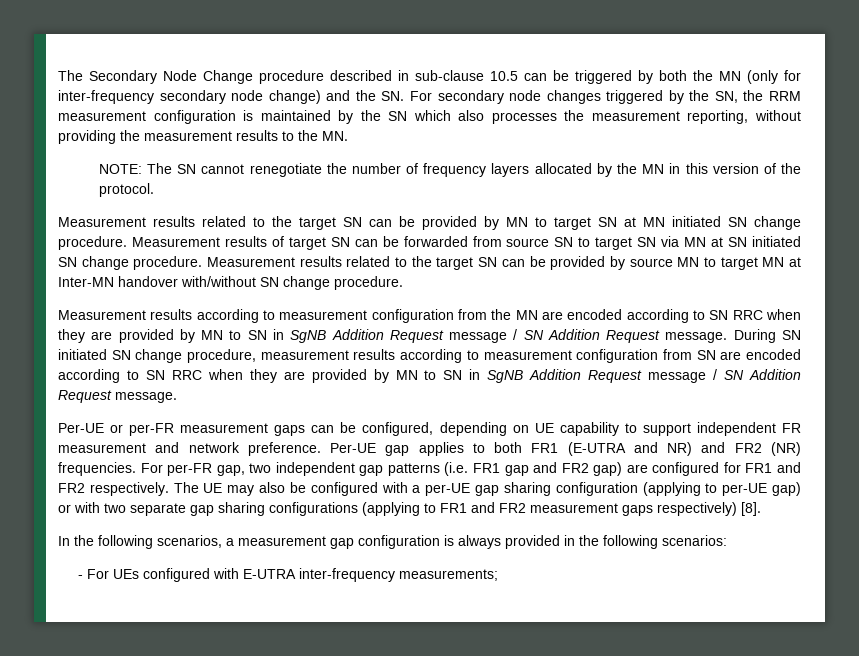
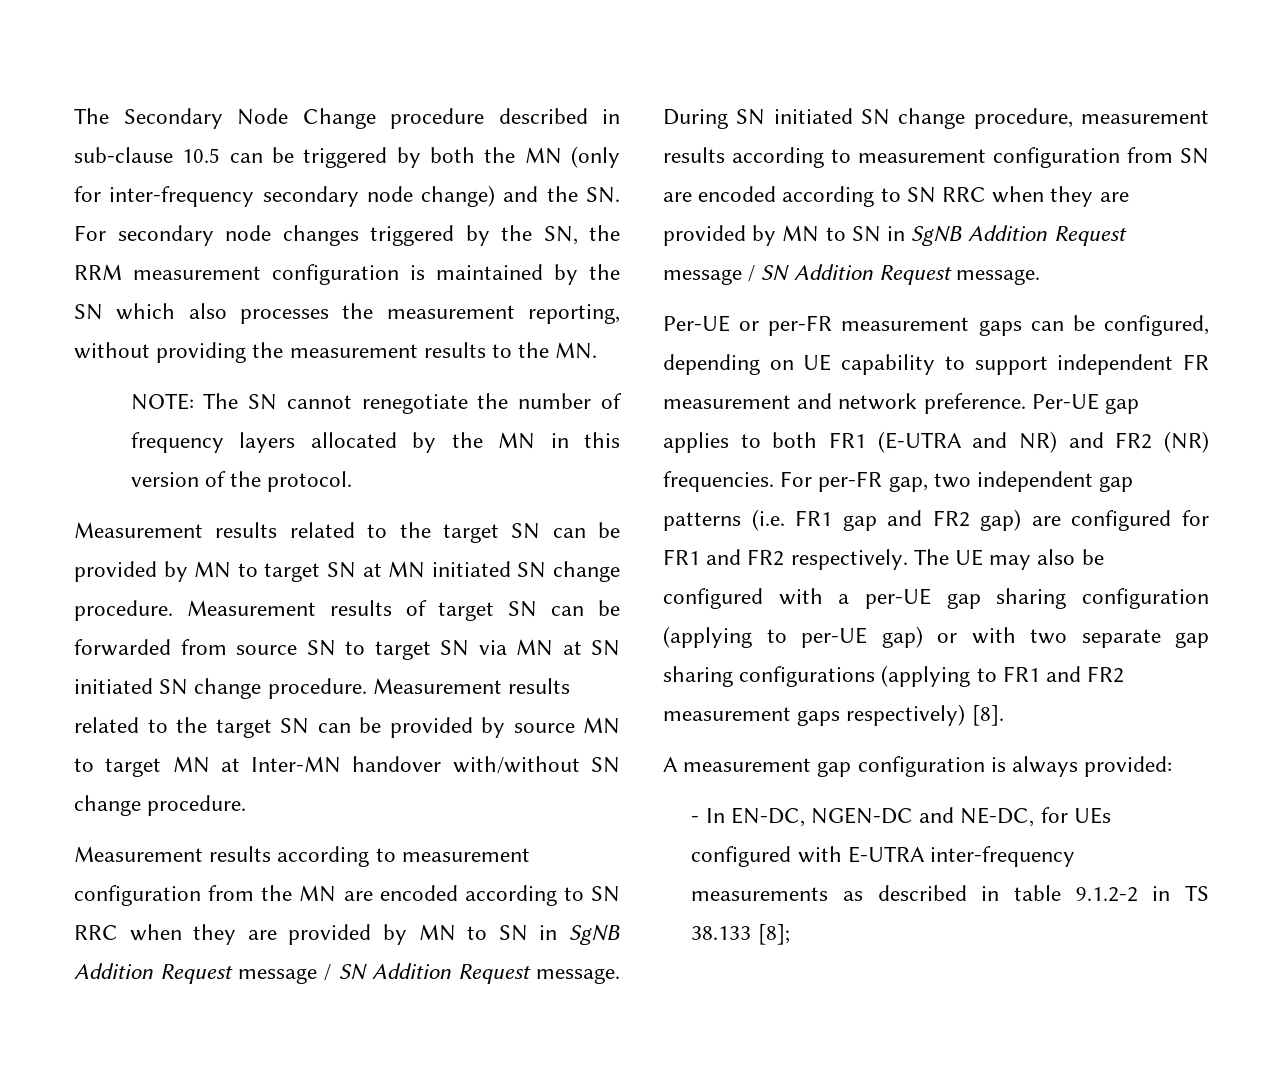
- In the following scenarios, a measurement gap configuration is always provided in the following scenarios:
- - For UEs configured with E-UTRA inter-frequency measurements;
+ A measurement gap configuration is always provided:
+ - In EN-DC, NGEN-DC and NE-DC, for UEs configured with E-UTRA inter-frequency measurements as described in table 9.1.2-2 in TS 38.133 [8];

